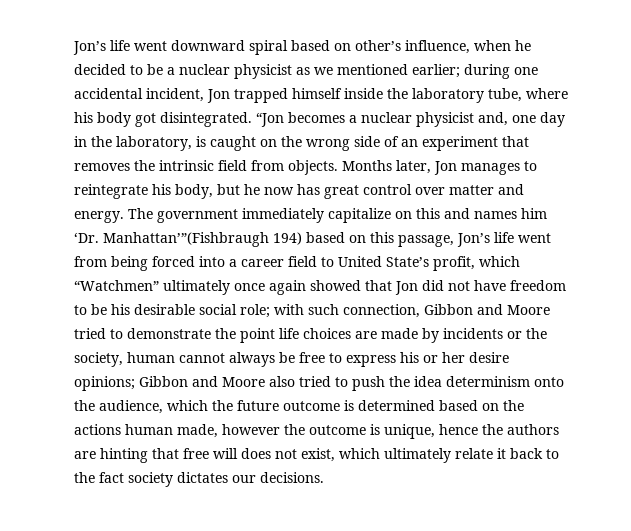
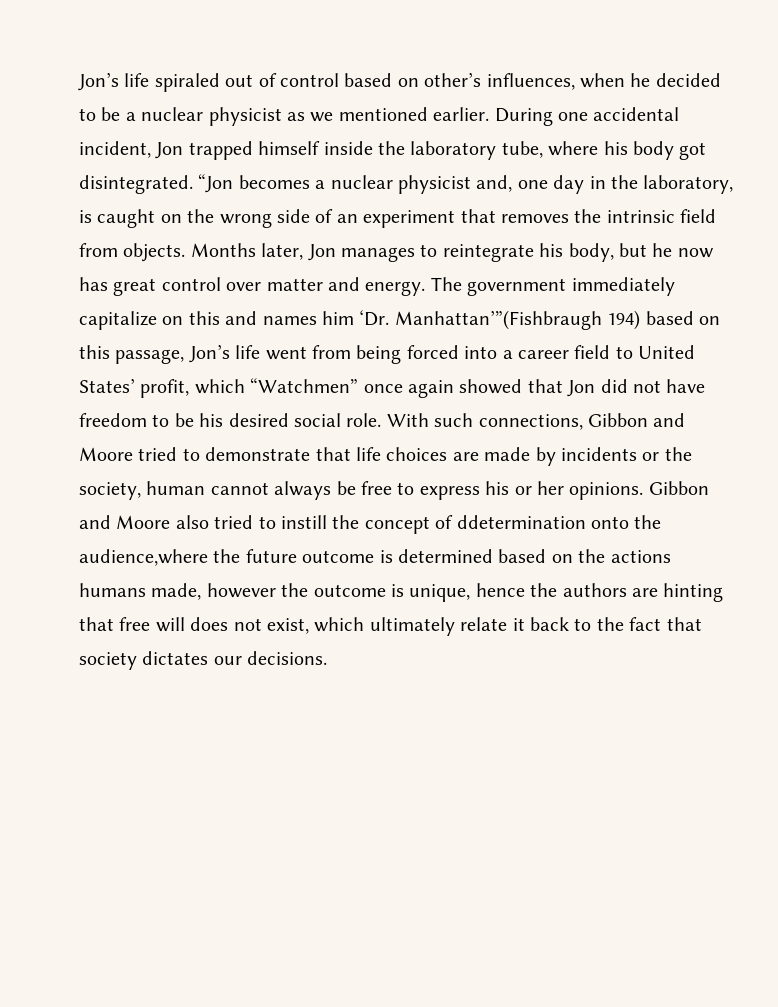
- Jon’s life went downward spiral based on other’s influence, when he decided to be a nuclear physicist as we mentioned earlier; during one accidental incident, Jon trapped himself inside the laboratory tube, where his body got disintegrated.
+ Jon’s life spiraled out of control based on other’s influences, when he decided to be a nuclear physicist as we mentioned earlier. During one accidental incident, Jon trapped himself inside the laboratory tube, where his body got disintegrated.
- The government immediately capitalize on this and names him ‘Dr. Manhattan’”(Fishbraugh 194) based on this passage, Jon’s life went from being forced into a career field to United State’s profit, which “Watchmen” ultimately once again showed that Jon did not have freedom to be his desirable social role; with such connection, Gibbon and Moore tried to demonstrate the point life choices are made by incidents or the society, human cannot always be free to express his or her desire opinions;
+ The government immediately capitalize on this and names him ‘Dr. Manhattan’”(Fishbraugh 194) based on this passage, Jon’s life went from being forced into a career field to United States’ profit, which “Watchmen” once again showed that Jon did not have freedom to be his desired social role. With such connections, Gibbon and Moore tried to demonstrate that life choices are made by incidents or the society, human cannot always be free to express his or her opinions.
- Gibbon and Moore also tried to push the idea determinism onto the audience, which the future outcome is determined based on the actions human made, however the outcome is unique, hence the authors are hinting that free will does not exist, which ultimately relate it back to the fact society dictates our decisions.
+ Gibbon and Moore also tried to instill the concept of ddetermination onto the audience,where the future outcome is determined based on the actions humans made, however the outcome is unique, hence the authors are hinting that free will does not exist, which ultimately relate it back to the fact that society dictates our decisions.

